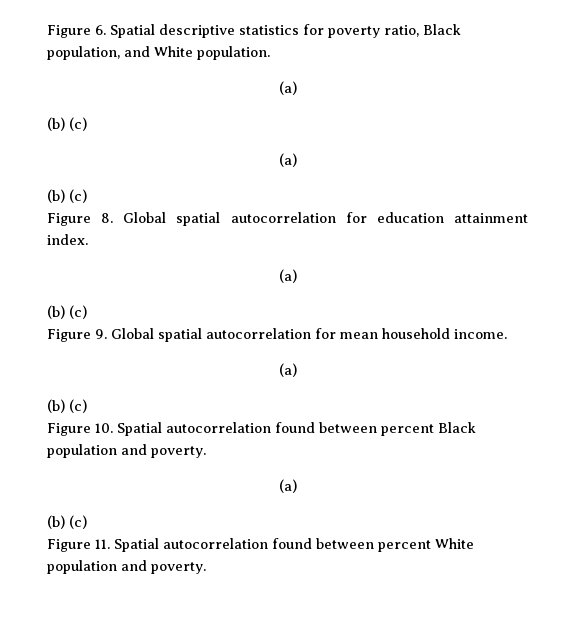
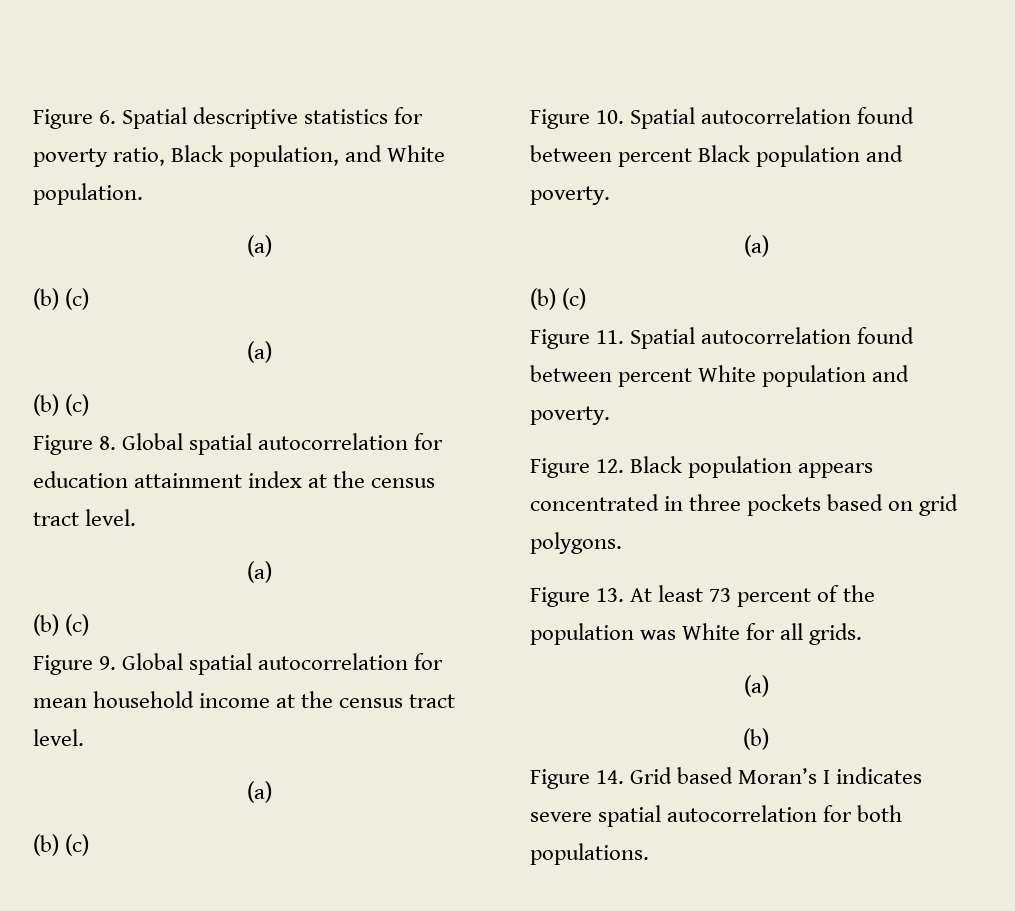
- Figure 8. Global spatial autocorrelation for education attainment index.
+ Figure 8. Global spatial autocorrelation for education attainment index at the census tract level.
- Figure 9. Global spatial autocorrelation for mean household income.
+ Figure 9. Global spatial autocorrelation for mean household income at the census tract level.
+ Figure 12. Black population appears concentrated in three pockets based on grid polygons.
+ Figure 13. At least 73 percent of the population was White for all grids.
+ (a)
+ (b)
+ Figure 14. Grid based Moran’s I indicates severe spatial autocorrelation for both populations.

